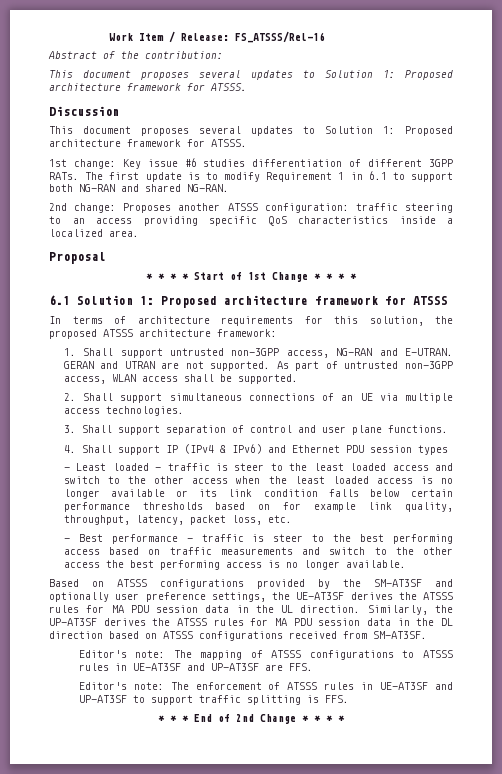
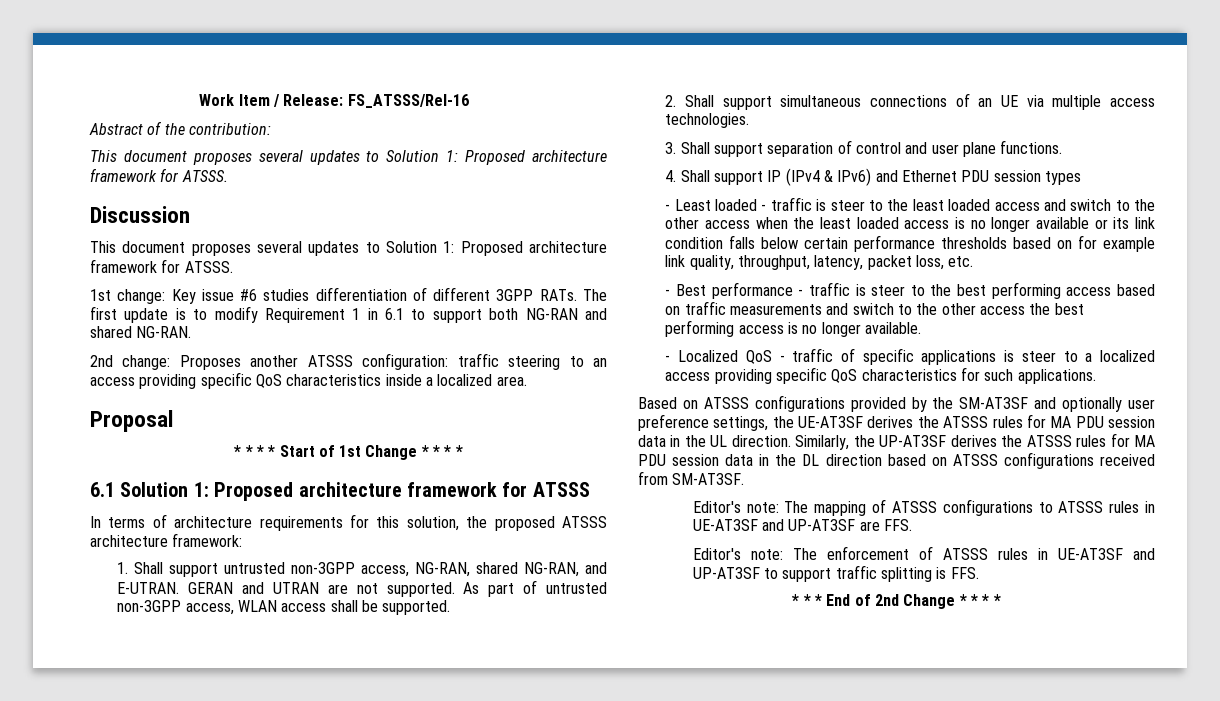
- 1. Shall support untrusted non-3GPP access, NG-RAN and E-UTRAN.
+ 1. Shall support untrusted non-3GPP access, NG-RAN, shared NG-RAN, and E-UTRAN.
+ - Localized QoS - traffic of specific applications is steer to a localized access providing specific QoS characteristics for such applications.

